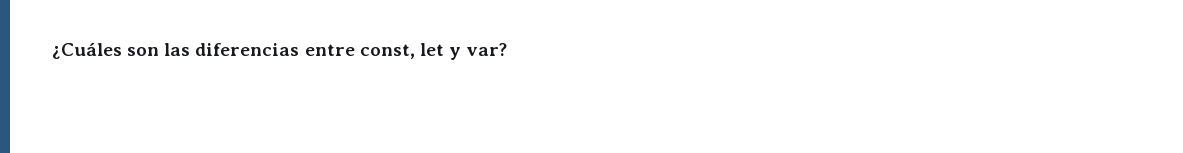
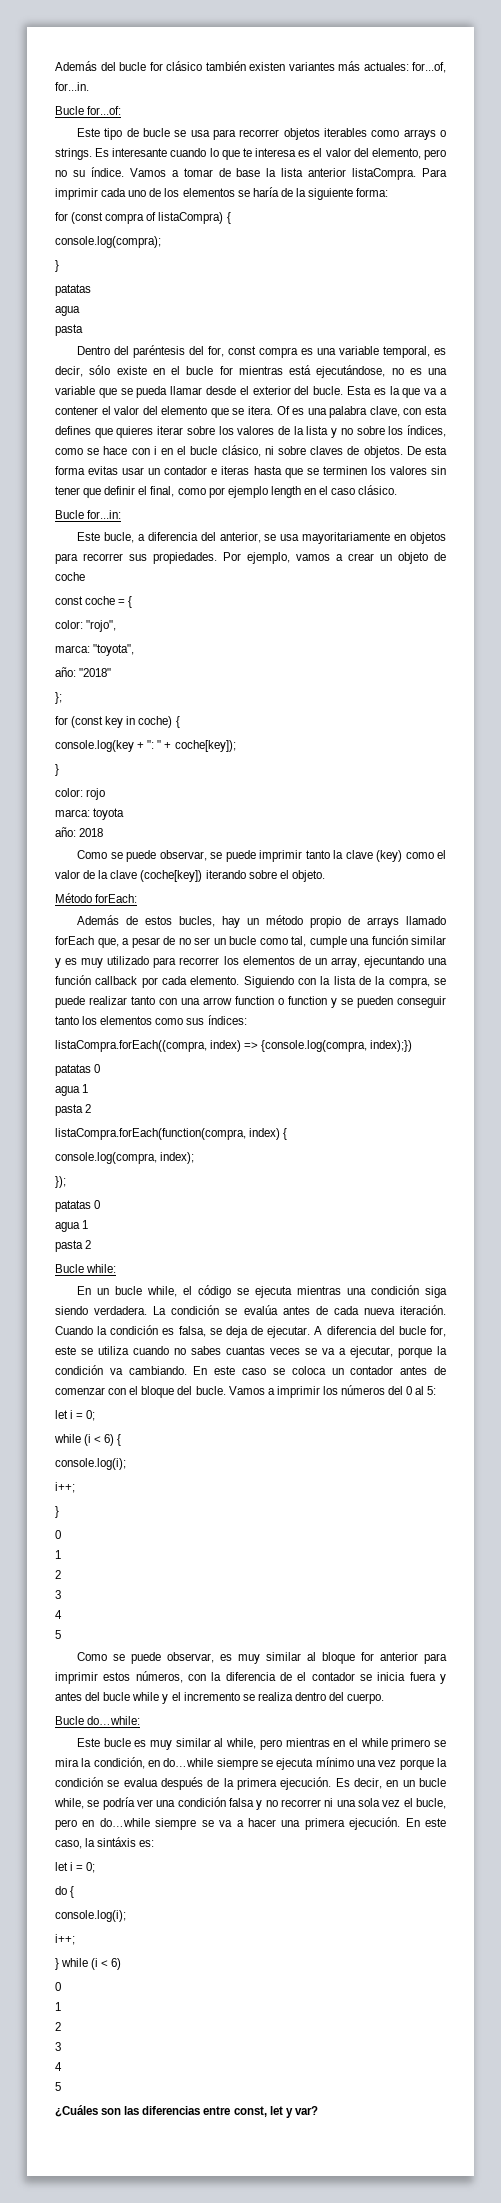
+ Además del bucle for clásico también existen variantes más actuales: for...of, for...in.
+ Bucle for...of:
+ Este tipo de bucle se usa para recorrer objetos iterables como arrays o strings. Es interesante cuando lo que te interesa es el valor del elemento, pero no su índice. Vamos a tomar de base la lista anterior listaCompra. Para imprimir cada uno de los elementos se haría de la siguiente forma:
+ for (const compra of listaCompra) {
+ console.log(compra);
+ }
+ patatas
+ agua
+ pasta
+ Dentro del paréntesis del for, const compra es una variable temporal, es decir, sólo existe en el bucle for mientras está ejecutándose, no es una variable que se pueda llamar desde el exterior del bucle. Esta es la que va a contener el valor del elemento que se itera. Of es una palabra clave, con esta defines que quieres iterar sobre los valores de la lista y no sobre los índices, como se hace con i en el bucle clásico, ni sobre claves de objetos. De esta forma evitas usar un contador e iteras hasta que se terminen los valores sin tener que definir el final, como por ejemplo length en el caso clásico.
+ Bucle for...in:
+ Este bucle, a diferencia del anterior, se usa mayoritariamente en objetos para recorrer sus propiedades. Por ejemplo, vamos a crear un objeto de coche
+ const coche = {
+ color: "rojo",
+ marca: "toyota",
+ año: "2018"
+ };
+ for (const key in coche) {
+ console.log(key + ": " + coche[key]);
+ }
+ color: rojo
+ marca: toyota
+ año: 2018
+ Como se puede observar, se puede imprimir tanto la clave (key) como el valor de la clave (coche[key]) iterando sobre el objeto.
+ Método forEach:
+ Además de estos bucles, hay un método propio de arrays llamado forEach que, a pesar de no ser un bucle como tal, cumple una función similar y es muy utilizado para recorrer los elementos de un array, ejecuntando una función callback por cada elemento. Siguiendo con la lista de la compra, se puede realizar tanto con una arrow function o function y se pueden conseguir tanto los elementos como sus índices:
+ listaCompra.forEach((compra, index) => {console.log(compra, index);})
+ patatas 0
+ agua 1
+ pasta 2
+ listaCompra.forEach(function(compra, index) {
+ console.log(compra, index);
+ });
+ patatas 0
+ agua 1
+ pasta 2
+ Bucle while:
+ En un bucle while, el código se ejecuta mientras una condición siga siendo verdadera. La condición se evalúa antes de cada nueva iteración. Cuando la condición es falsa, se deja de ejecutar. A diferencia del bucle for, este se utiliza cuando no sabes cuantas veces se va a ejecutar, porque la condición va cambiando. En este caso se coloca un contador antes de comenzar con el bloque del bucle. Vamos a imprimir los números del 0 al 5:
+ let i = 0;
+ while (i < 6) {
+ console.log(i);
+ i++;
+ }
+ 0
+ 1
+ 2
+ 3
+ 4
+ 5
+ Como se puede observar, es muy similar al bloque for anterior para imprimir estos números, con la diferencia de el contador se inicia fuera y antes del bucle while y el incremento se realiza dentro del cuerpo.
+ Bucle do…while:
+ Este bucle es muy similar al while, pero mientras en el while primero se mira la condición, en do…while siempre se ejecuta mínimo una vez porque la condición se evalua después de la primera ejecución. Es decir, en un bucle while, se podría ver una condición falsa y no recorrer ni una sola vez el bucle, pero en do…while siempre se va a hacer una primera ejecución. En este caso, la sintáxis es:
+ let i = 0;
+ do {
+ console.log(i);
+ i++;
+ } while (i < 6)
+ 0
+ 1
+ 2
+ 3
+ 4
+ 5

